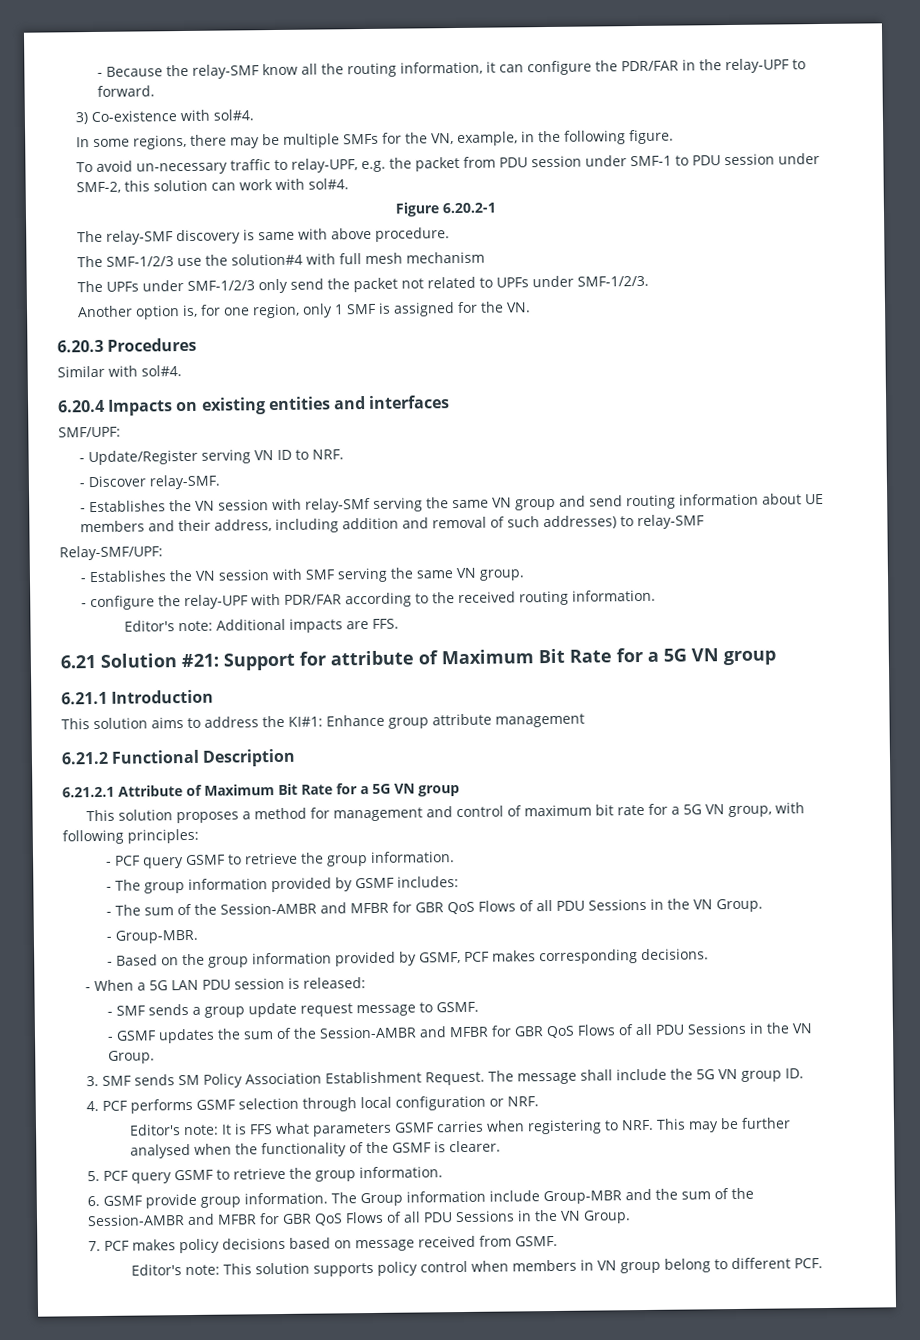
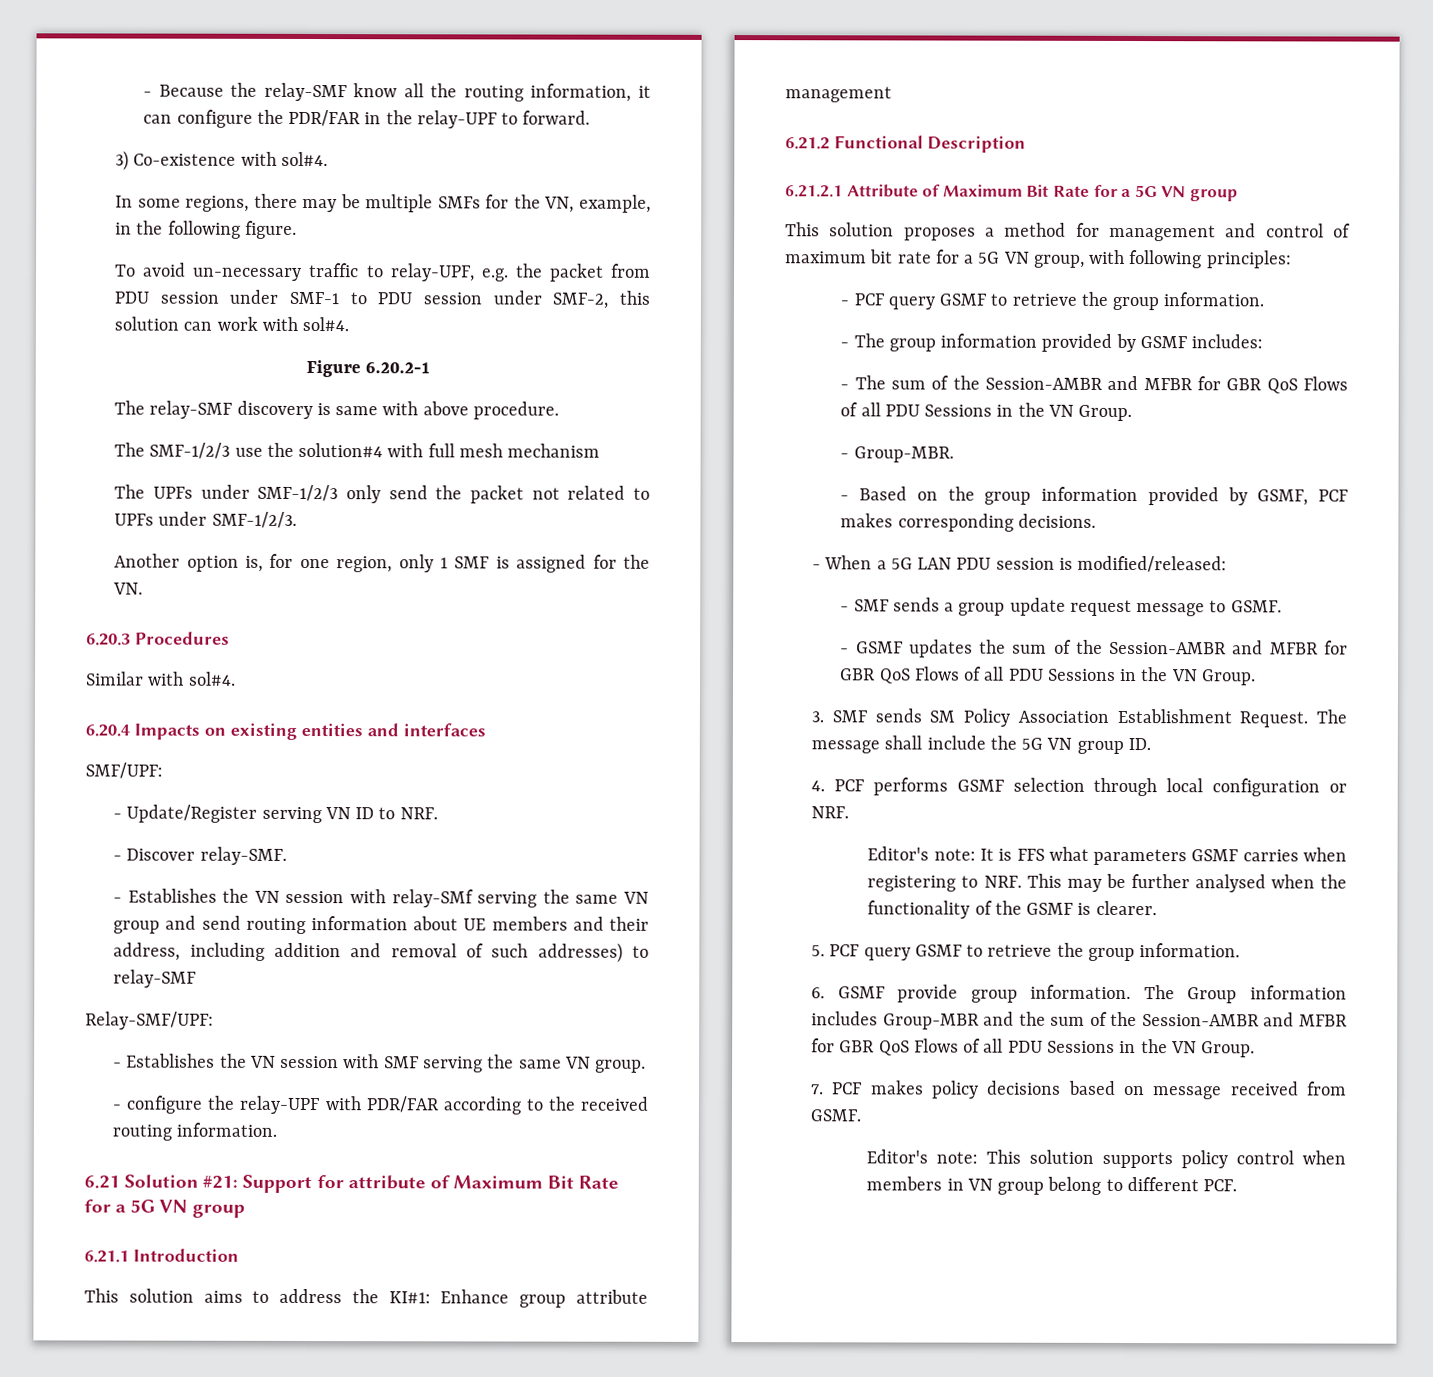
- Editor's note: Additional impacts are FFS.
- - When a 5G LAN PDU session is released:
+ - When a 5G LAN PDU session is modified/released:
- The Group information include Group-MBR and the sum of the Session-AMBR and MFBR for GBR QoS Flows of all PDU Sessions in the VN Group.
+ The Group information includes Group-MBR and the sum of the Session-AMBR and MFBR for GBR QoS Flows of all PDU Sessions in the VN Group.

